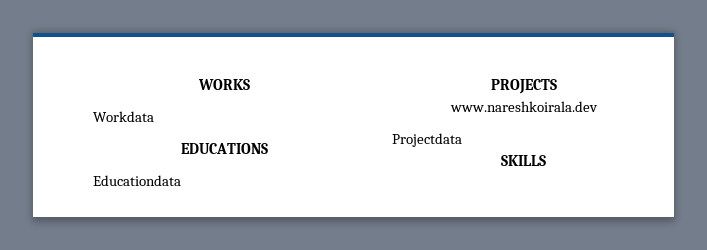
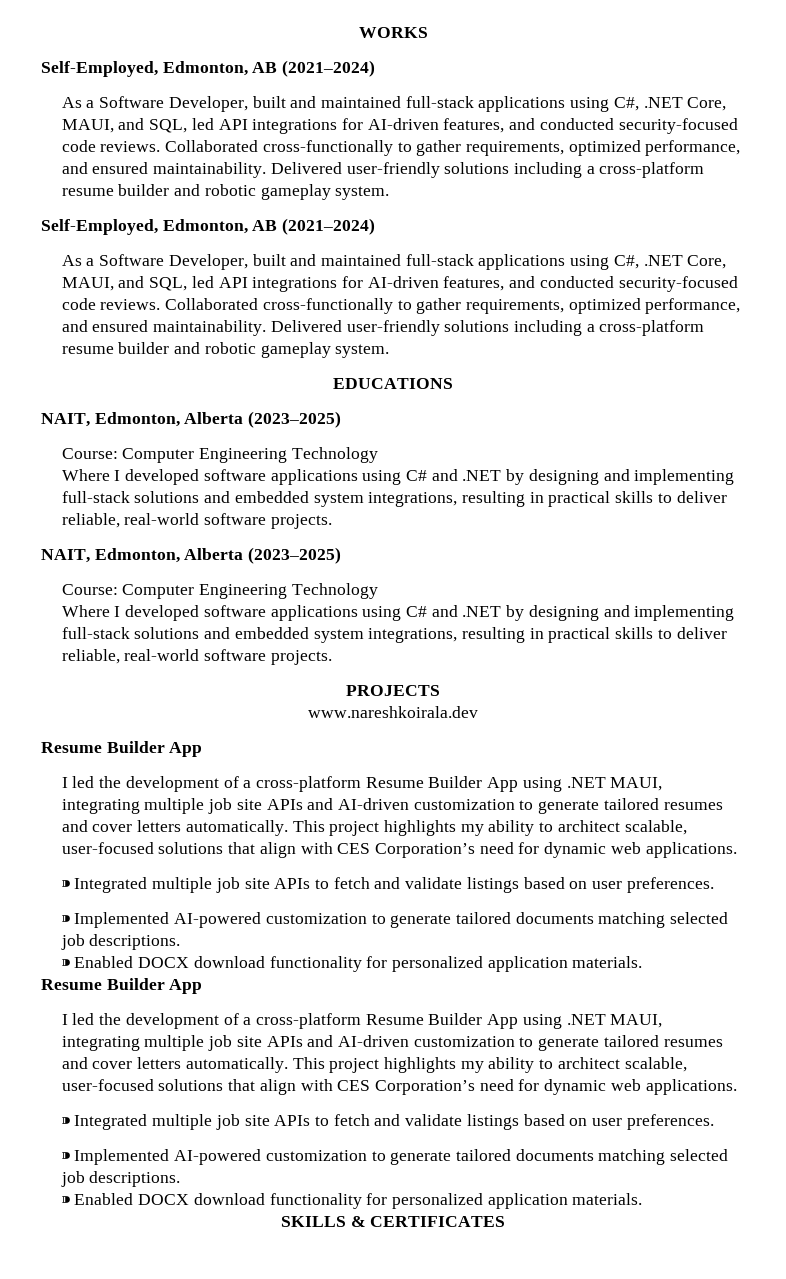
  WORKS
- Workdata
+ Self-Employed, Edmonton, AB (2021–2024)
+ As a Software Developer, built and maintained full-stack applications using C#, .NET Core, MAUI, and SQL, led API integrations for AI-driven features, and conducted security-focused code reviews. Collaborated cross-functionally to gather requirements, optimized performance, and ensured maintainability. Delivered user-friendly solutions including a cross-platform resume builder and robotic gameplay system.
+ Self-Employed, Edmonton, AB (2021–2024)
+ As a Software Developer, built and maintained full-stack applications using C#, .NET Core, MAUI, and SQL, led API integrations for AI-driven features, and conducted security-focused code reviews. Collaborated cross-functionally to gather requirements, optimized performance, and ensured maintainability. Delivered user-friendly solutions including a cross-platform resume builder and robotic gameplay system.
  EDUCATIONS
- Educationdata
+ NAIT, Edmonton, Alberta (2023–2025)
+ Course: Computer Engineering Technology
+ Where I developed software applications using C# and .NET by designing and implementing full-stack solutions and embedded system integrations, resulting in practical skills to deliver reliable, real-world software projects.
+ NAIT, Edmonton, Alberta (2023–2025)
+ Course: Computer Engineering Technology
+ Where I developed software applications using C# and .NET by designing and implementing full-stack solutions and embedded system integrations, resulting in practical skills to deliver reliable, real-world software projects.
  PROJECTS
  www.nareshkoirala.dev
- Projectdata
+ Resume Builder App
+ I led the development of a cross-platform Resume Builder App using .NET MAUI, integrating multiple job site APIs and AI-driven customization to generate tailored resumes and cover letters automatically. This project highlights my ability to architect scalable, user-focused solutions that align with CES Corporation’s need for dynamic web applications.
+ ⁍ Integrated multiple job site APIs to fetch and validate listings based on user preferences.
+ ⁍ Implemented AI-powered customization to generate tailored documents matching selected job descriptions.
+ ⁍ Enabled DOCX download functionality for personalized application materials.
+ Resume Builder App
+ I led the development of a cross-platform Resume Builder App using .NET MAUI, integrating multiple job site APIs and AI-driven customization to generate tailored resumes and cover letters automatically. This project highlights my ability to architect scalable, user-focused solutions that align with CES Corporation’s need for dynamic web applications.
+ ⁍ Integrated multiple job site APIs to fetch and validate listings based on user preferences.
+ ⁍ Implemented AI-powered customization to generate tailored documents matching selected job descriptions.
+ ⁍ Enabled DOCX download functionality for personalized application materials.
- SKILLS
+ SKILLS & CERTIFICATES

